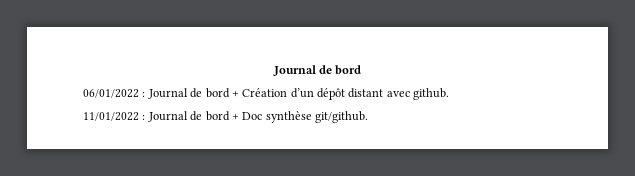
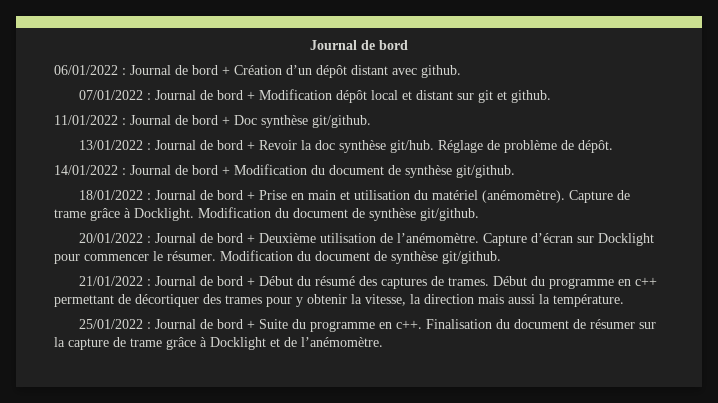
+ 07/01/2022 : Journal de bord + Modification dépôt local et distant sur git et github.
+ 13/01/2022 : Journal de bord + Revoir la doc synthèse git/hub. Réglage de problème de dépôt.
+ 14/01/2022 : Journal de bord + Modification du document de synthèse git/github.
+ 18/01/2022 : Journal de bord + Prise en main et utilisation du matériel (anémomètre). Capture de trame grâce à Docklight. Modification du document de synthèse git/github.
+ 20/01/2022 : Journal de bord + Deuxième utilisation de l’anémomètre. Capture d’écran sur Docklight pour commencer le résumer. Modification du document de synthèse git/github.
+ 21/01/2022 : Journal de bord + Début du résumé des captures de trames. Début du programme en c++ permettant de décortiquer des trames pour y obtenir la vitesse, la direction mais aussi la température.
+ 25/01/2022 : Journal de bord + Suite du programme en c++. Finalisation du document de résumer sur la capture de trame grâce à Docklight et de l’anémomètre.

